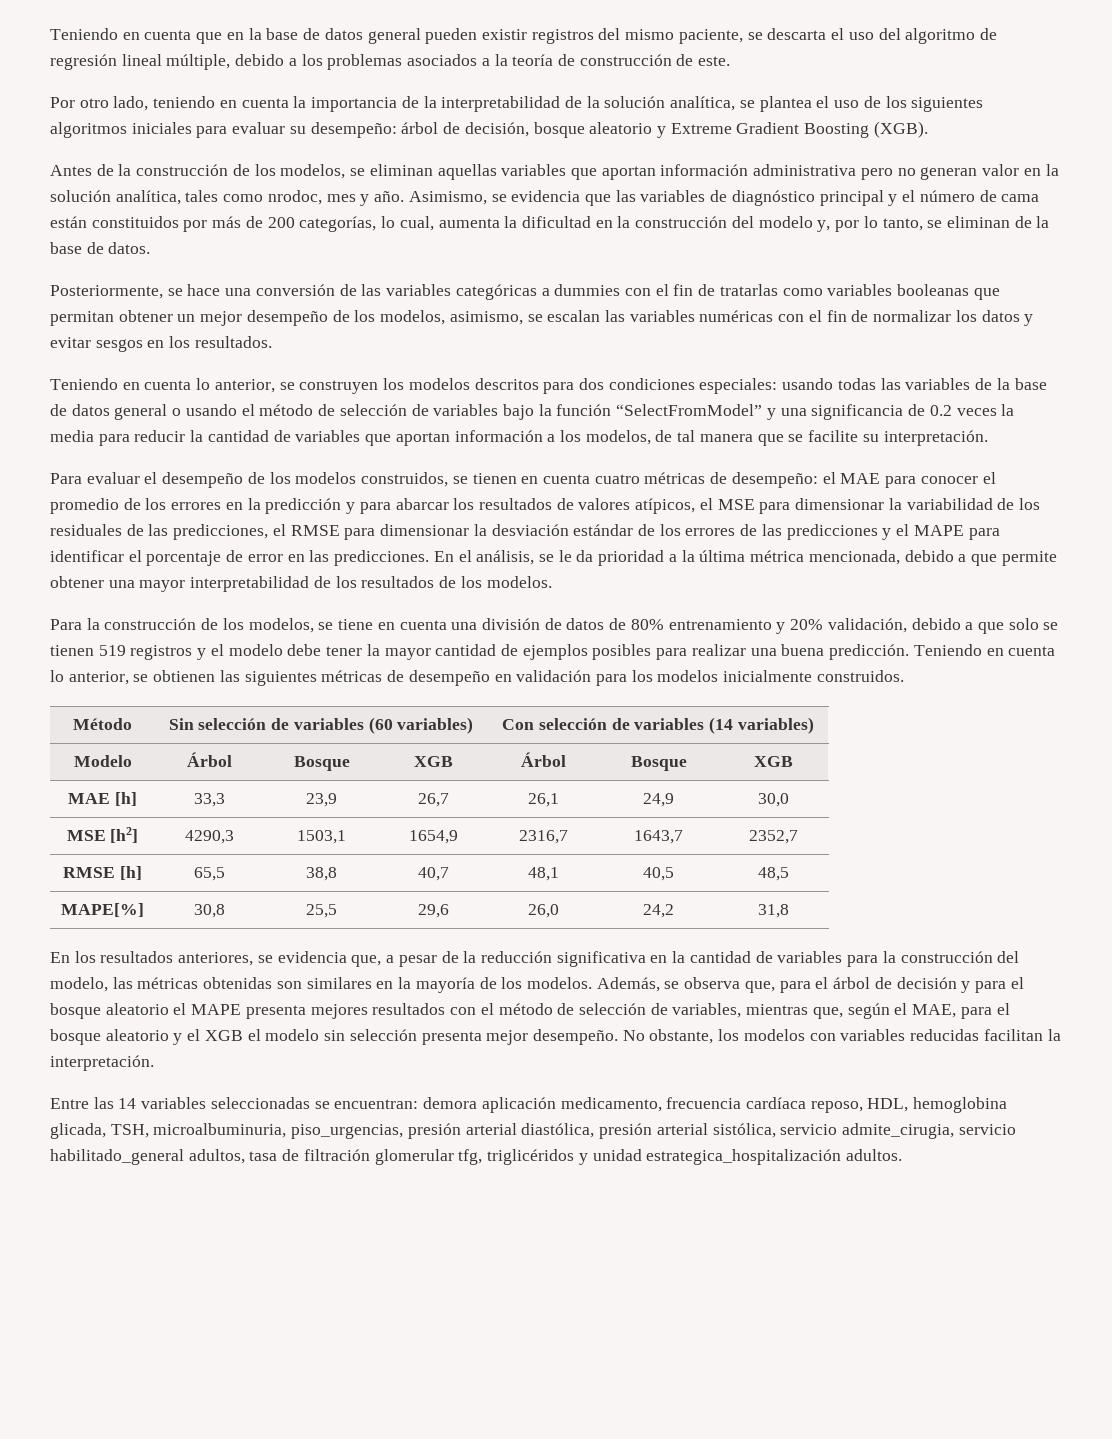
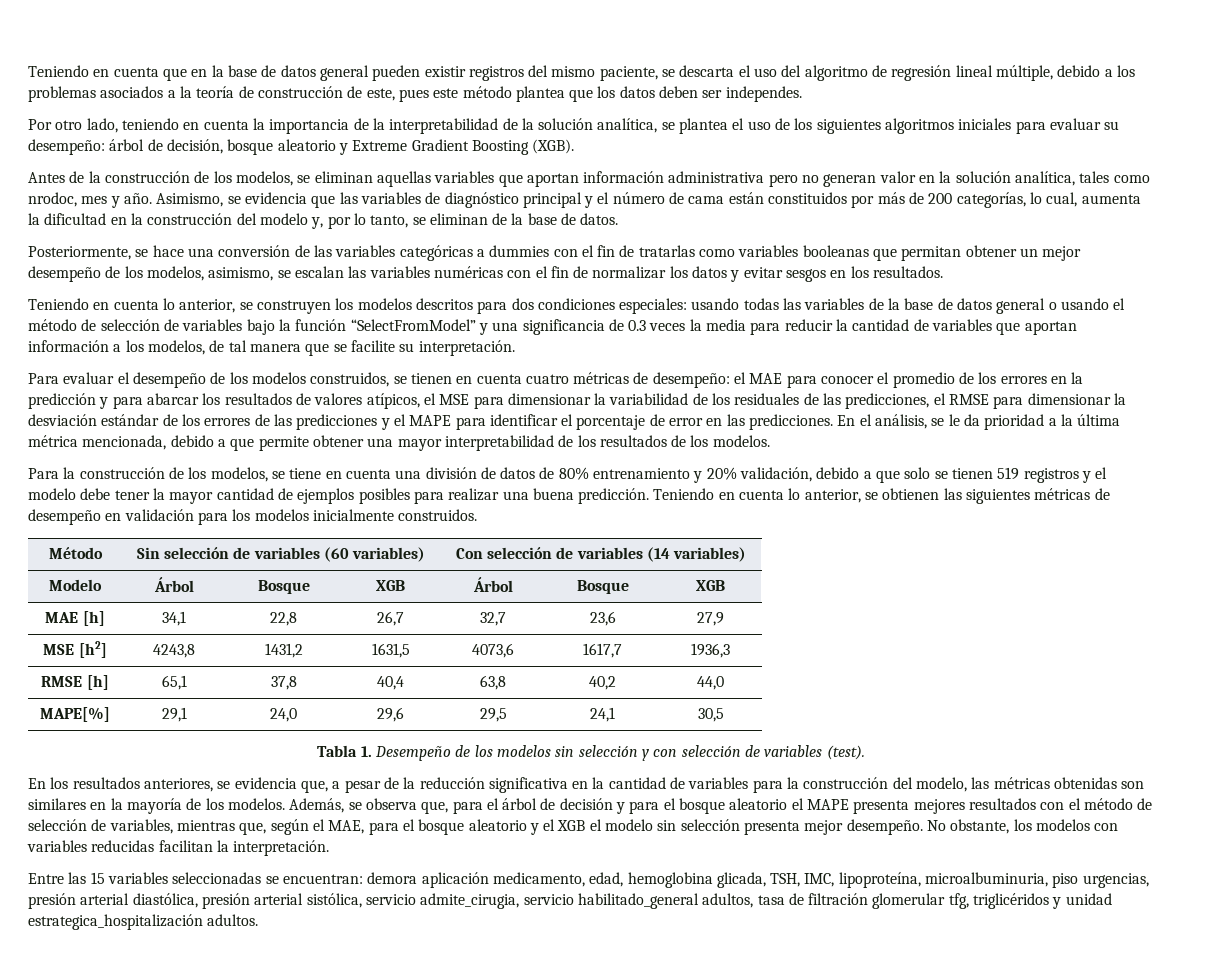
- Teniendo en cuenta que en la base de datos general pueden existir registros del mismo paciente, se descarta el uso del algoritmo de regresión lineal múltiple, debido a los problemas asociados a la teoría de construcción de este.
+ Teniendo en cuenta que en la base de datos general pueden existir registros del mismo paciente, se descarta el uso del algoritmo de regresión lineal múltiple, debido a los problemas asociados a la teoría de construcción de este, pues este método plantea que los datos deben ser independes.
- usando todas las variables de la base de datos general o usando el método de selección de variables bajo la función “SelectFromModel” y una significancia de 0.2 veces la media para reducir la cantidad de variables que aportan información a los modelos, de tal manera que se facilite su interpretación.
+ usando todas las variables de la base de datos general o usando el método de selección de variables bajo la función “SelectFromModel” y una significancia de 0.3 veces la media para reducir la cantidad de variables que aportan información a los modelos, de tal manera que se facilite su interpretación.
- MAE [h] | 33,3 | 23,9 | 26,7 | 26,1 | 24,9 | 30,0
+ MAE [h] | 34,1 | 22,8 | 26,7 | 32,7 | 23,6 | 27,9
- MSE [h2] | 4290,3 | 1503,1 | 1654,9 | 2316,7 | 1643,7 | 2352,7
- RMSE [h] | 65,5 | 38,8 | 40,7 | 48,1 | 40,5 | 48,5
+ MSE [h2] | 4243,8 | 1431,2 | 1631,5 | 4073,6 | 1617,7 | 1936,3
+ RMSE [h] | 65,1 | 37,8 | 40,4 | 63,8 | 40,2 | 44,0
- MAPE[%] | 30,8 | 25,5 | 29,6 | 26,0 | 24,2 | 31,8
+ MAPE[%] | 29,1 | 24,0 | 29,6 | 29,5 | 24,1 | 30,5
+ Tabla 1. Desempeño de los modelos sin selección y con selección de variables (test).
- Entre las 14 variables seleccionadas se encuentran: demora aplicación medicamento, frecuencia cardíaca reposo, HDL, hemoglobina glicada, TSH, microalbuminuria, piso_urgencias, presión arterial diastólica, presión arterial sistólica, servicio admite_cirugia, servicio habilitado_general adultos, tasa de filtración glomerular tfg, triglicéridos y unidad estrategica_hospitalización adultos.
+ Entre las 15 variables seleccionadas se encuentran: demora aplicación medicamento, edad, hemoglobina glicada, TSH, IMC, lipoproteína, microalbuminuria, piso urgencias, presión arterial diastólica, presión arterial sistólica, servicio admite_cirugia, servicio habilitado_general adultos, tasa de filtración glomerular tfg, triglicéridos y unidad estrategica_hospitalización adultos.

